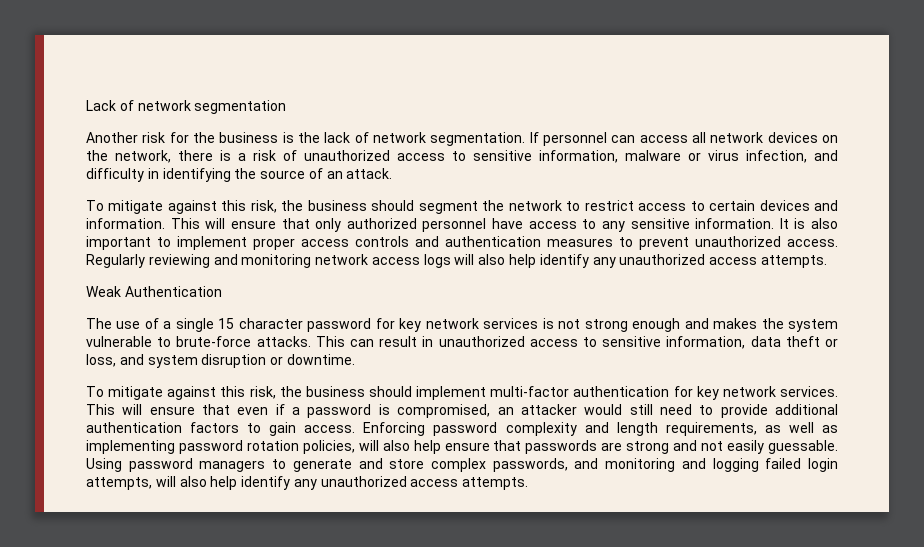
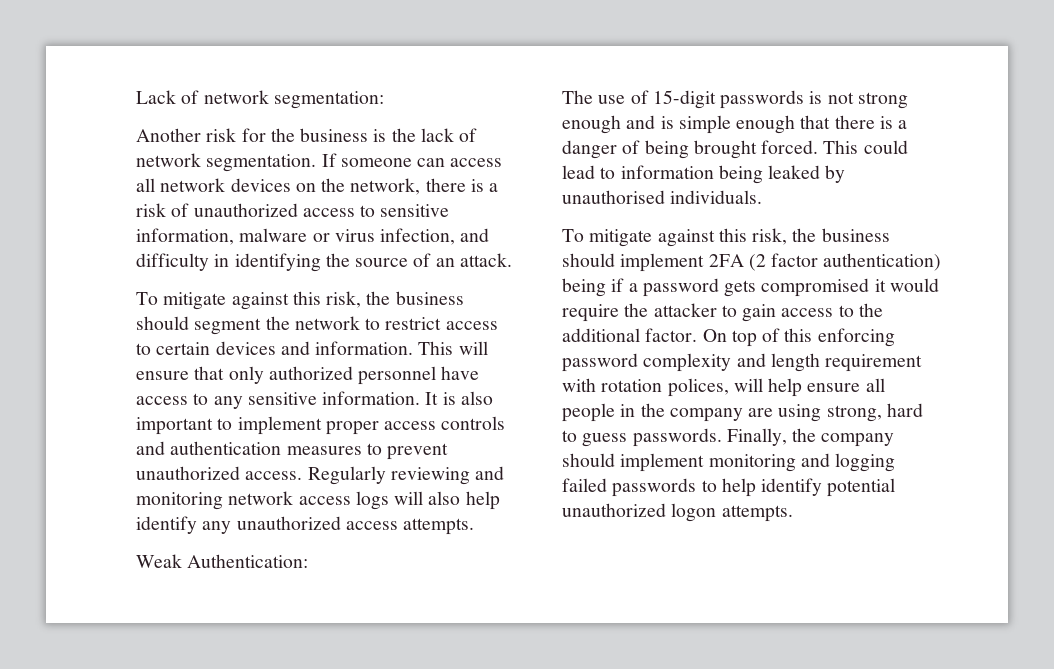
- Lack of network segmentation
+ Lack of network segmentation:
- If personnel can access all network devices on the network, there is a risk of unauthorized access to sensitive information, malware or virus infection, and difficulty in identifying the source of an attack.
+ If someone can access all network devices on the network, there is a risk of unauthorized access to sensitive information, malware or virus infection, and difficulty in identifying the source of an attack.
- Weak Authentication
+ Weak Authentication:
- The use of a single 15 character password for key network services is not strong enough and makes the system vulnerable to brute-force attacks. This can result in unauthorized access to sensitive information, data theft or loss, and system disruption or downtime.
+ The use of 15-digit passwords is not strong enough and is simple enough that there is a danger of being brought forced. This could lead to information being leaked by unauthorised individuals.
- To mitigate against this risk, the business should implement multi-factor authentication for key network services. This will ensure that even if a password is compromised, an attacker would still need to provide additional authentication factors to gain access. Enforcing password complexity and length requirements, as well as implementing password rotation policies, will also help ensure that passwords are strong and not easily guessable. Using password managers to generate and store complex passwords, and monitoring and logging failed login attempts, will also help identify any unauthorized access attempts.
+ To mitigate against this risk, the business should implement 2FA (2 factor authentication) being if a password gets compromised it would require the attacker to gain access to the additional factor. On top of this enforcing password complexity and length requirement with rotation polices, will help ensure all people in the company are using strong, hard to guess passwords. Finally, the company should implement monitoring and logging failed passwords to help identify potential unauthorized logon attempts.

